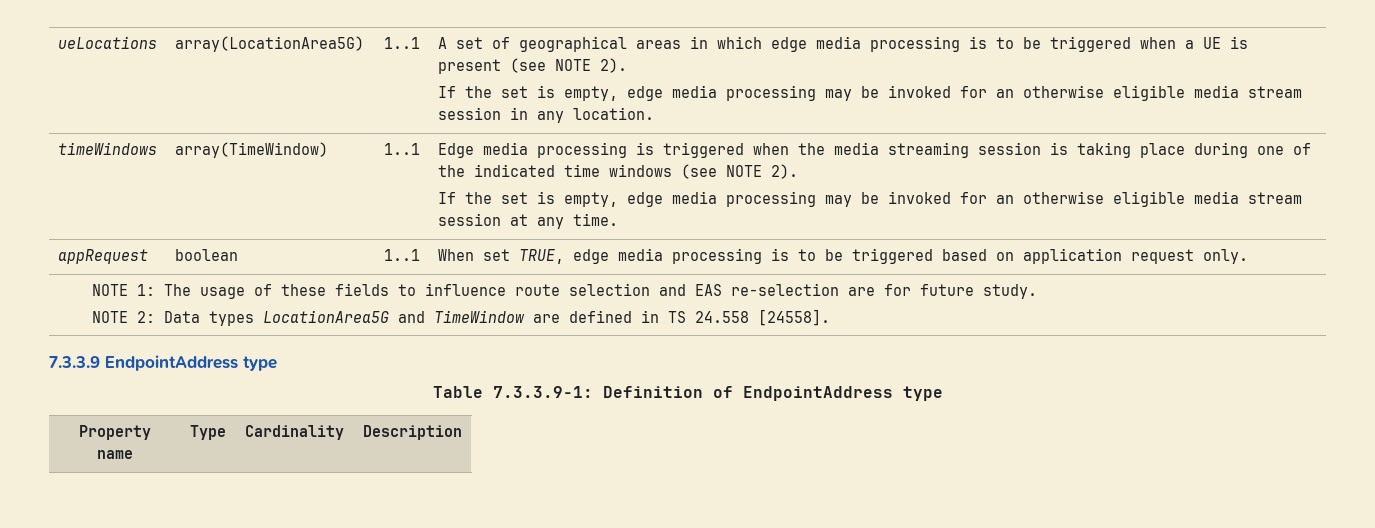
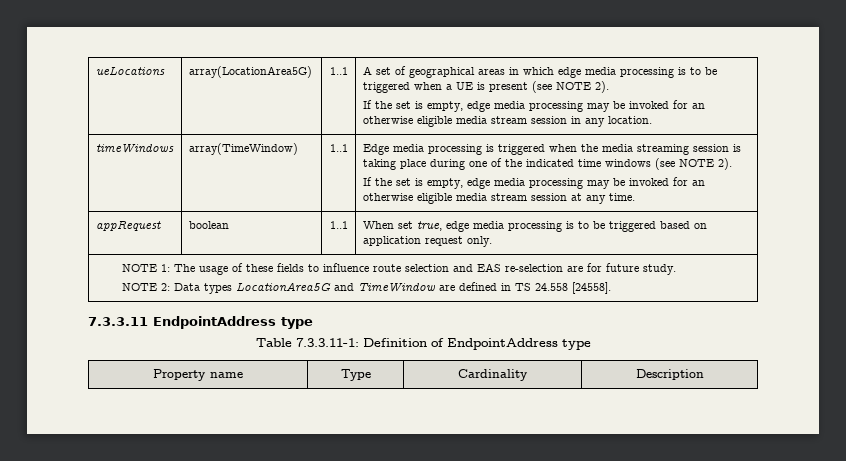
- appRequest | boolean | 1..1 | When set TRUE, edge media processing is to be triggered based on application request only.
+ appRequest | boolean | 1..1 | When set true, edge media processing is to be triggered based on application request only.
- 7.3.3.9 EndpointAddress type
+ 7.3.3.11 EndpointAddress type
- Table 7.3.3.9-1: Definition of EndpointAddress type
+ Table 7.3.3.11-1: Definition of EndpointAddress type

